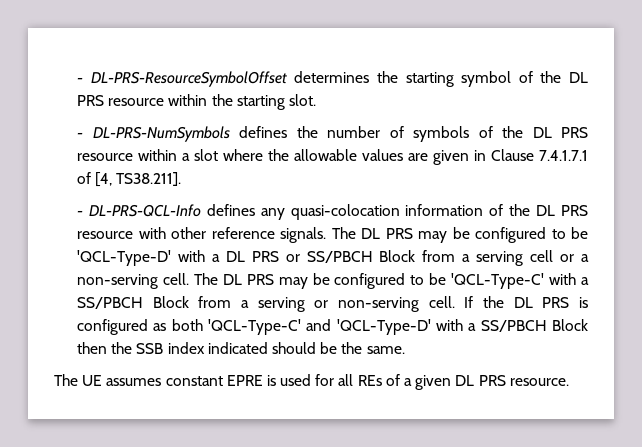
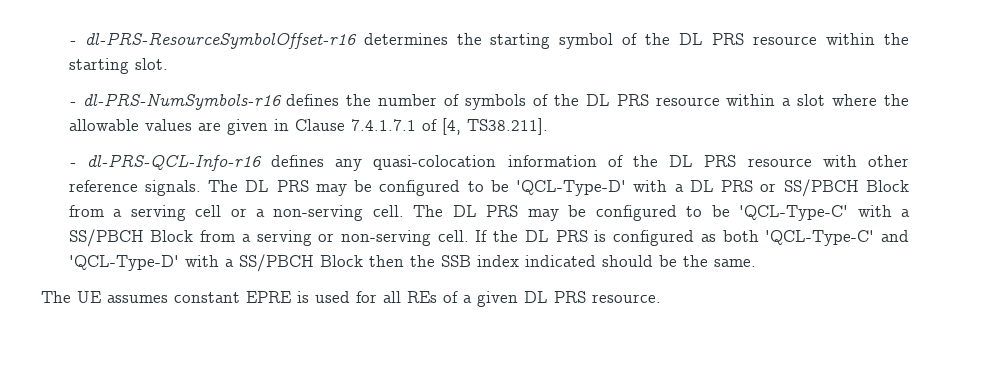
- - DL-PRS-ResourceSymbolOffset determines the starting symbol of the DL PRS resource within the starting slot.
+ - dl-PRS-ResourceSymbolOffset-r16 determines the starting symbol of the DL PRS resource within the starting slot.
- - DL-PRS-NumSymbols defines the number of symbols of the DL PRS resource within a slot where the allowable values are given in Clause 7.4.1.7.1 of [4, TS38.211].
+ - dl-PRS-NumSymbols-r16 defines the number of symbols of the DL PRS resource within a slot where the allowable values are given in Clause 7.4.1.7.1 of [4, TS38.211].
- - DL-PRS-QCL-Info defines any quasi-colocation information of the DL PRS resource with other reference signals.
+ - dl-PRS-QCL-Info-r16 defines any quasi-colocation information of the DL PRS resource with other reference signals.

